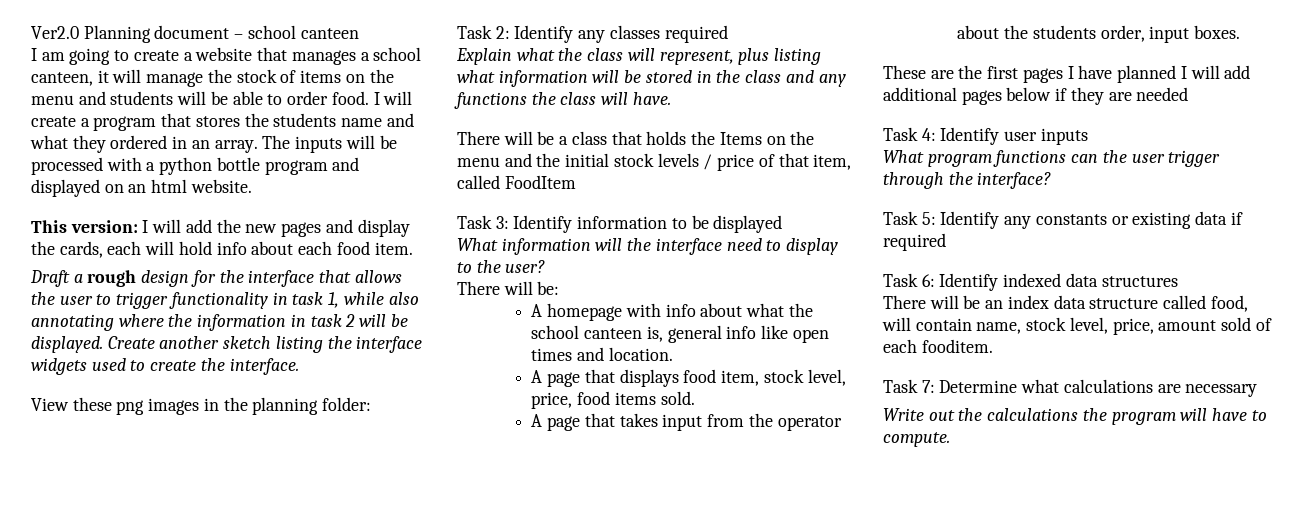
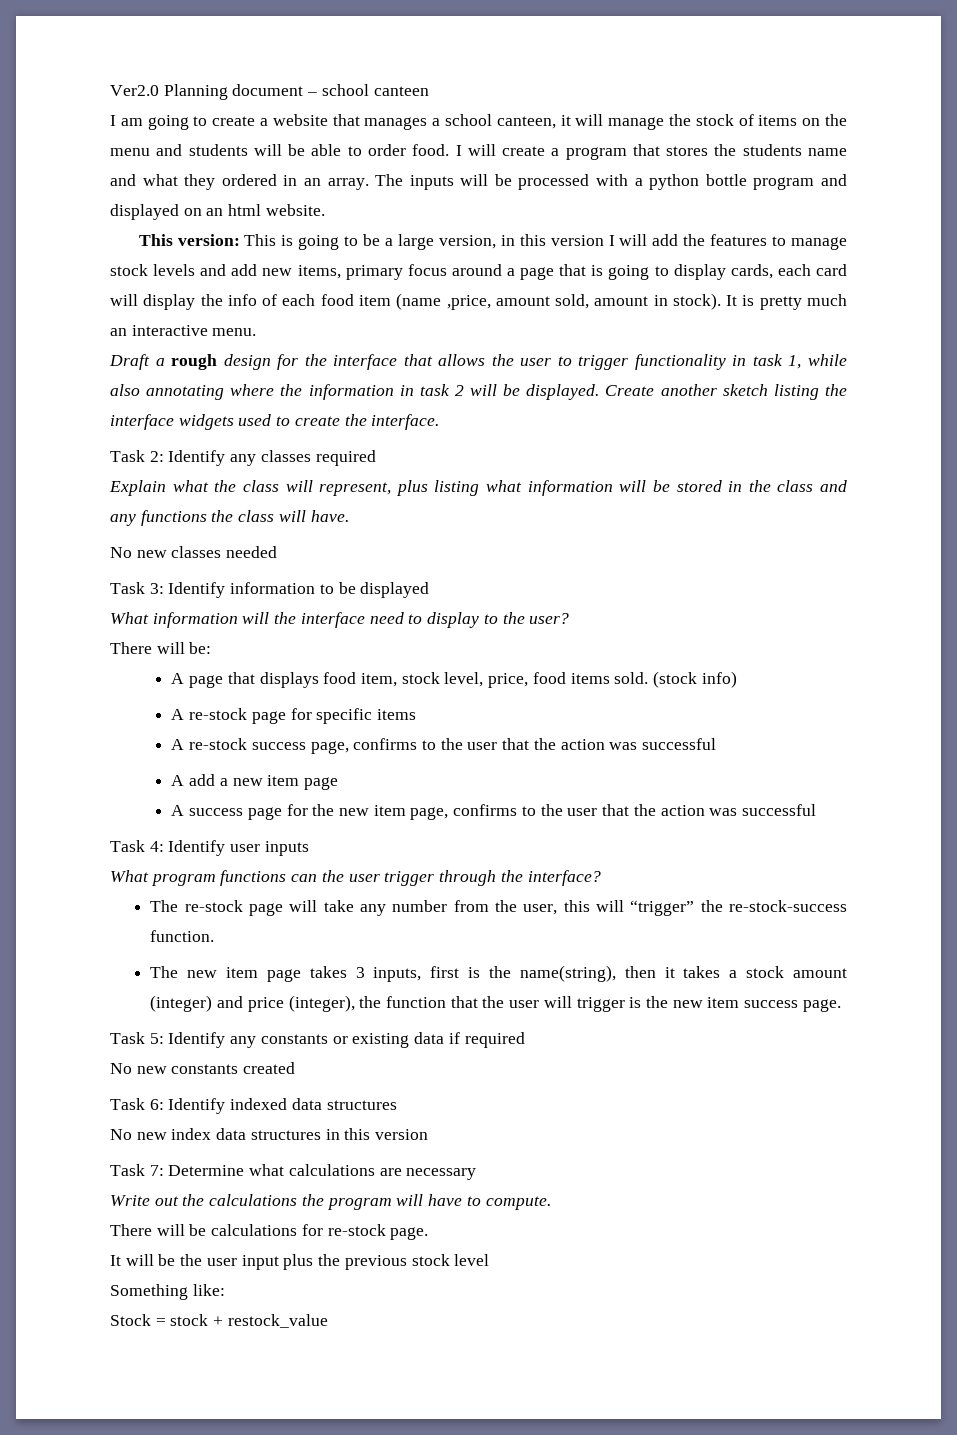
- This version: I will add the new pages and display the cards, each will hold info about each food item.
+ This version: This is going to be a large version, in this version I will add the features to manage stock levels and add new items, primary focus around a page that is going to display cards, each card will display the info of each food item (name ,price, amount sold, amount in stock). It is pretty much an interactive menu.
- View these png images in the planning folder:
- There will be a class that holds the Items on the menu and the initial stock levels / price of that item, called FoodItem
+ No new classes needed
- A homepage with info about what the school canteen is, general info like open times and location.
- A page that displays food item, stock level, price, food items sold.
- A page that takes input from the operator about the students order, input boxes.
- These are the first pages I have planned I will add additional pages below if they are needed
+ A page that displays food item, stock level, price, food items sold. (stock info)
+ A re-stock page for specific items
+ A re-stock success page, confirms to the user that the action was successful
+ A add a new item page
+ A success page for the new item page, confirms to the user that the action was successful
+ The re-stock page will take any number from the user, this will “trigger” the re-stock-success function.
+ The new item page takes 3 inputs, first is the name(string), then it takes a stock amount (integer) and price (integer), the function that the user will trigger is the new item success page.
+ No new constants created
- There will be an index data structure called food, will contain name, stock level, price, amount sold of each fooditem.
+ No new index data structures in this version
+ There will be calculations for re-stock page.
+ It will be the user input plus the previous stock level
+ Something like:
+ Stock = stock + restock_value

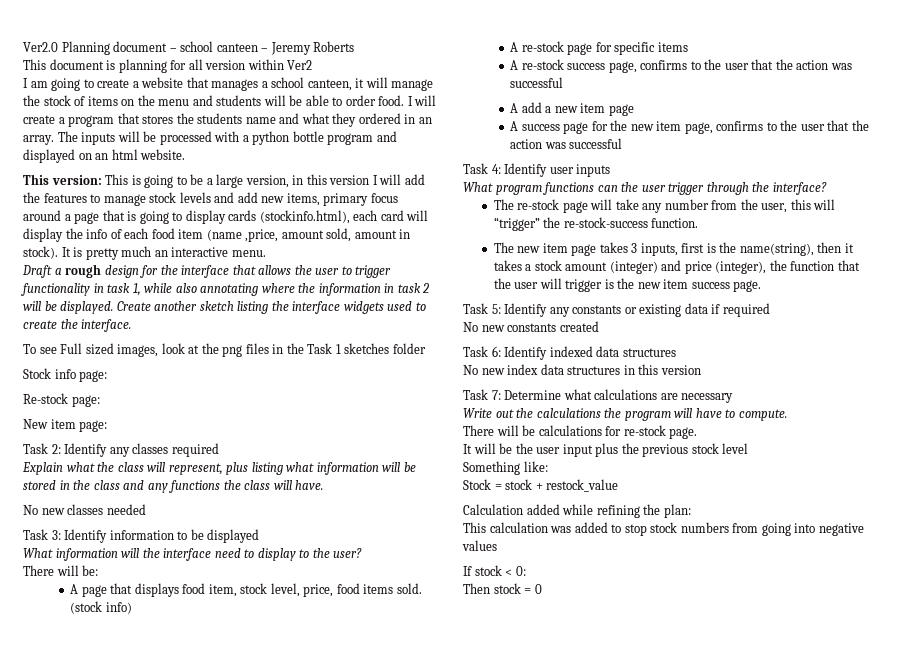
- Ver2.0 Planning document – school canteen
+ Ver2.0 Planning document – school canteen – Jeremy Roberts
+ This document is planning for all version within Ver2
- This version: This is going to be a large version, in this version I will add the features to manage stock levels and add new items, primary focus around a page that is going to display cards, each card will display the info of each food item (name ,price, amount sold, amount in stock).
+ This version: This is going to be a large version, in this version I will add the features to manage stock levels and add new items, primary focus around a page that is going to display cards (stockinfo.html), each card will display the info of each food item (name ,price, amount sold, amount in stock).
+ To see Full sized images, look at the png files in the Task 1 sketches folder
+ Stock info page:
+ Re-stock page:
+ New item page:
+ Calculation added while refining the plan:
+ This calculation was added to stop stock numbers from going into negative values
+ If stock < 0:
+ Then stock = 0

